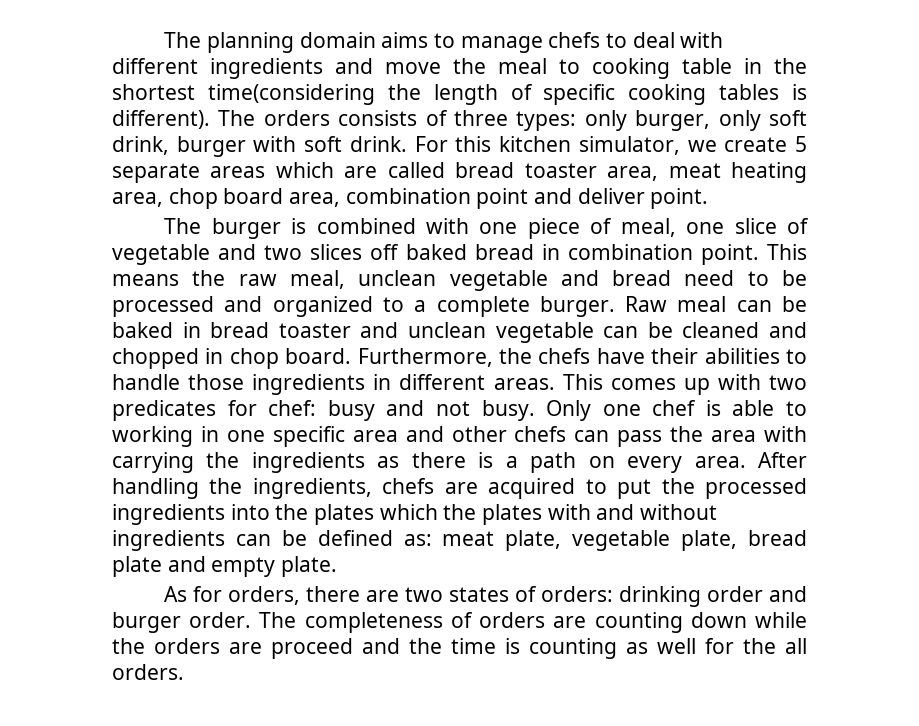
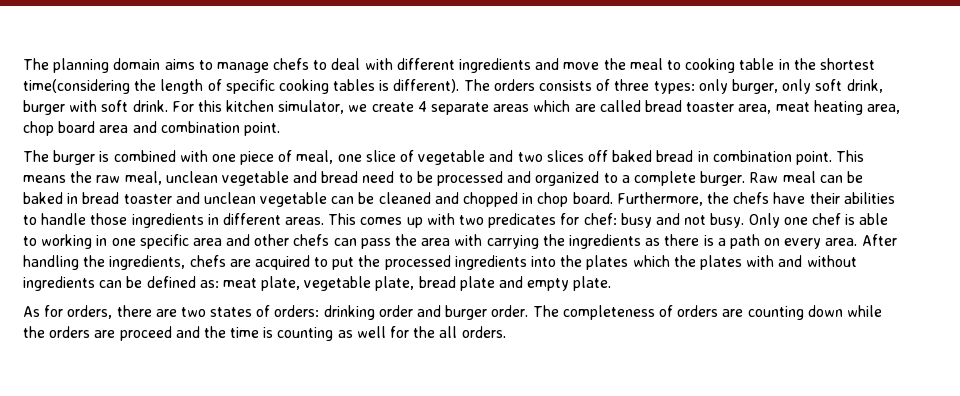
- For this kitchen simulator, we create 5 separate areas which are called bread toaster area, meat heating area, chop board area, combination point and deliver point.
+ For this kitchen simulator, we create 4 separate areas which are called bread toaster area, meat heating area, chop board area and combination point.

